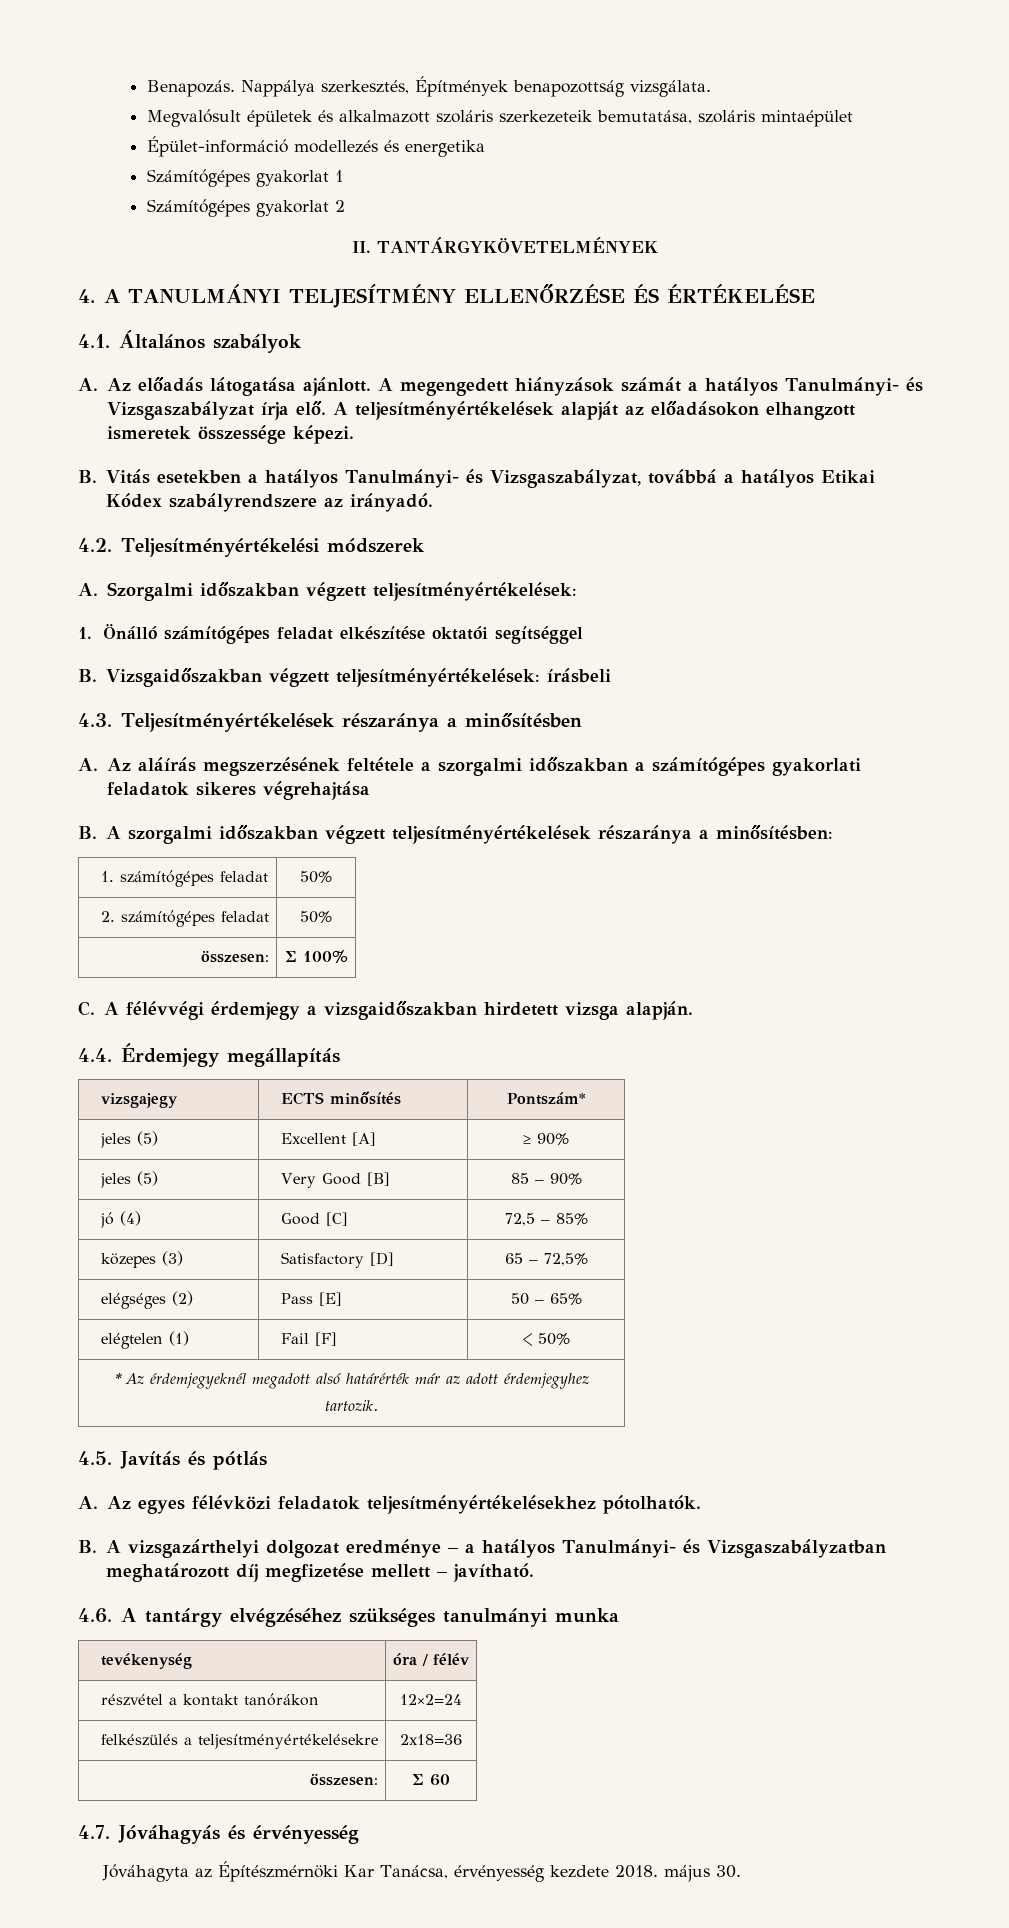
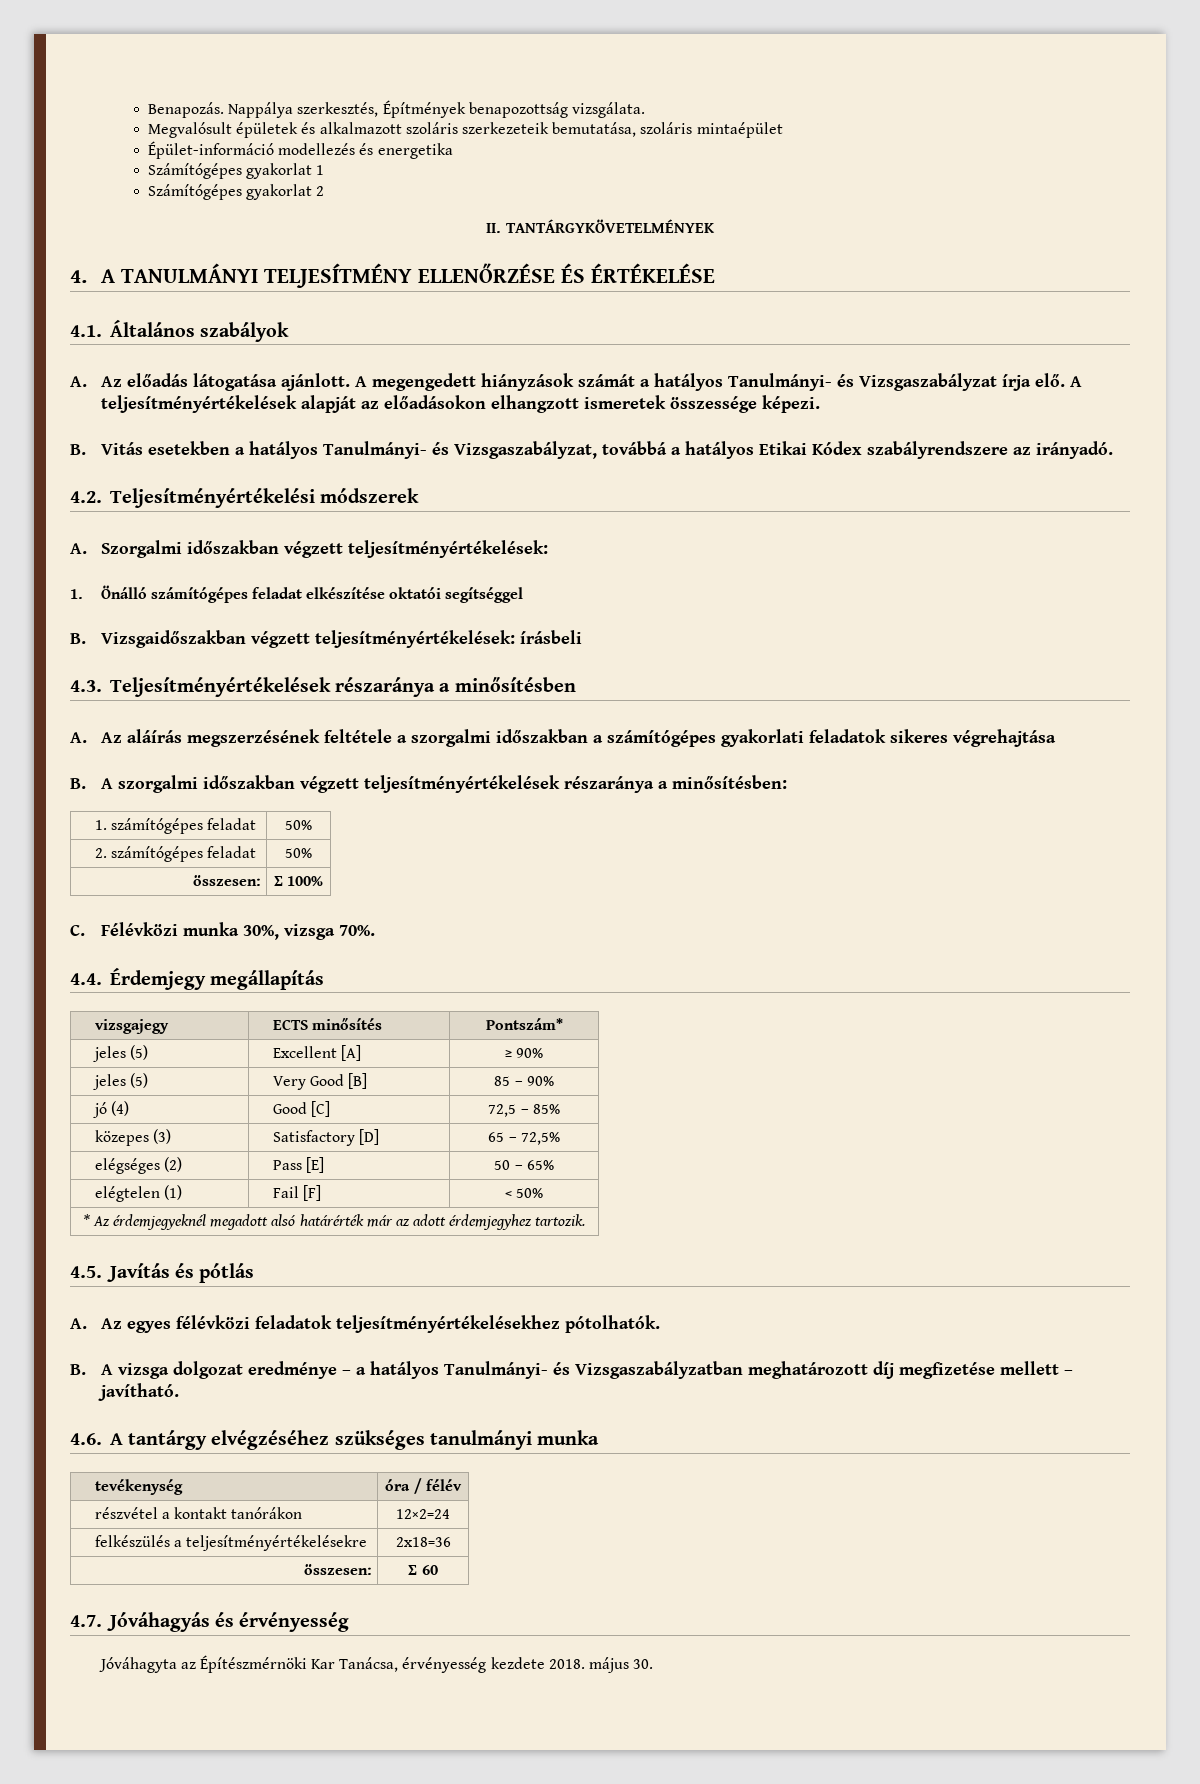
- C. A félévvégi érdemjegy a vizsgaidőszakban hirdetett vizsga alapján.
+ C. Félévközi munka 30%, vizsga 70%.
- B. A vizsgazárthelyi dolgozat eredménye – a hatályos Tanulmányi- és Vizsgaszabályzatban meghatározott díj megfizetése mellett – javítható.
+ B. A vizsga dolgozat eredménye – a hatályos Tanulmányi- és Vizsgaszabályzatban meghatározott díj megfizetése mellett – javítható.

